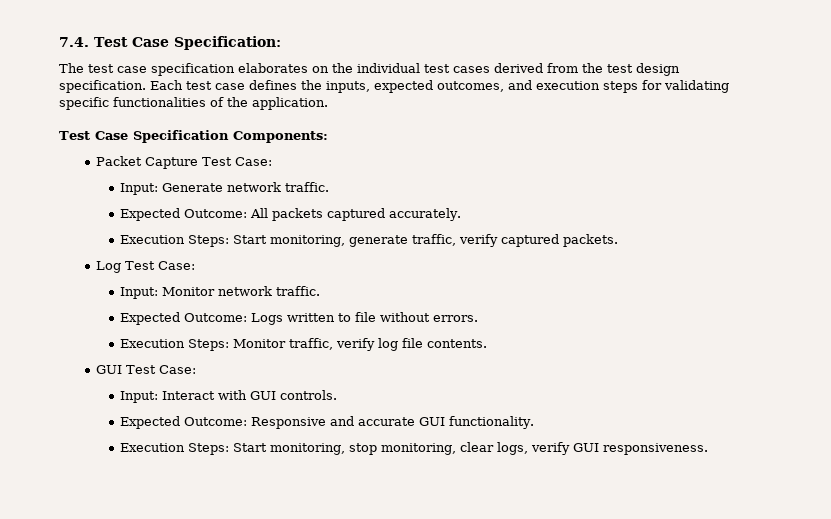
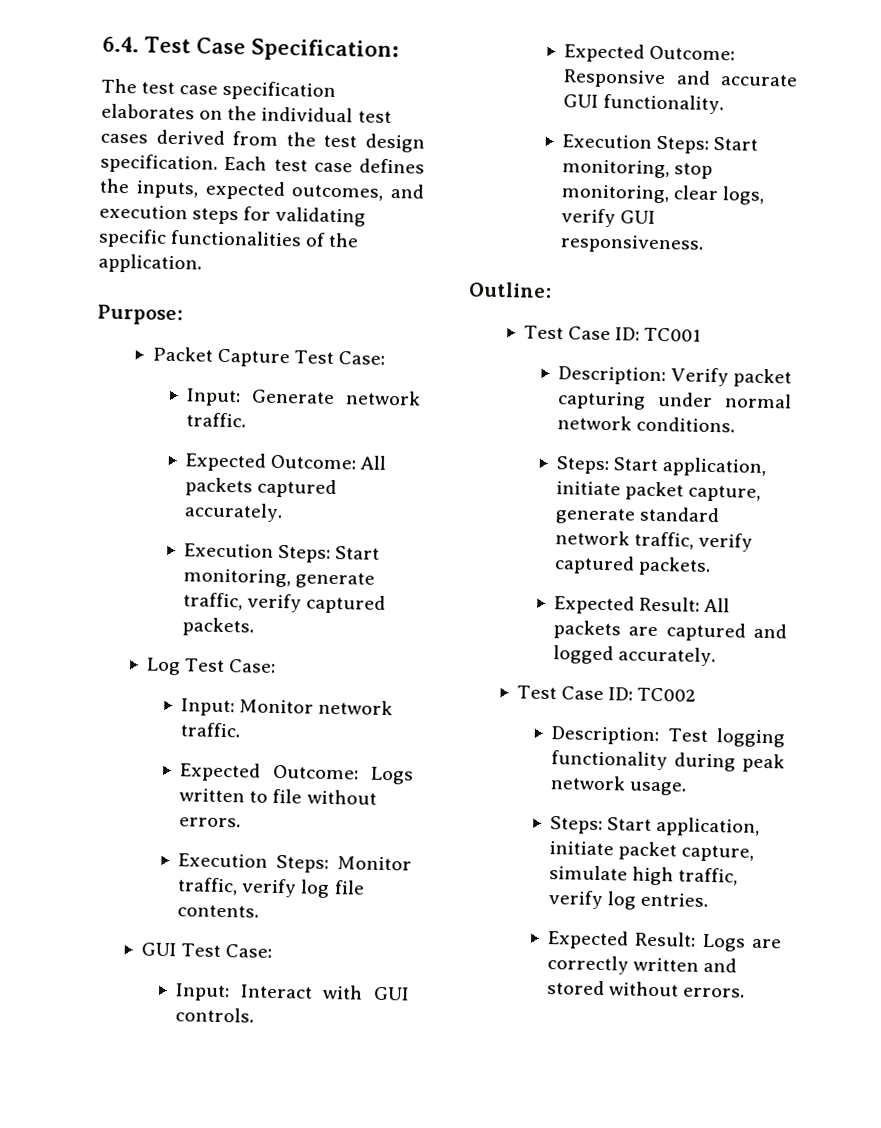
- 7.4. Test Case Specification:
+ 6.4. Test Case Specification:
- Test Case Specification Components:
+ Purpose:
+ Outline:
+ Test Case ID: TC001
+ Description: Verify packet capturing under normal network conditions.
+ Steps: Start application, initiate packet capture, generate standard network traffic, verify captured packets.
+ Expected Result: All packets are captured and logged accurately.
+ Test Case ID: TC002
+ Description: Test logging functionality during peak network usage.
+ Steps: Start application, initiate packet capture, simulate high traffic, verify log entries.
+ Expected Result: Logs are correctly written and stored without errors.

